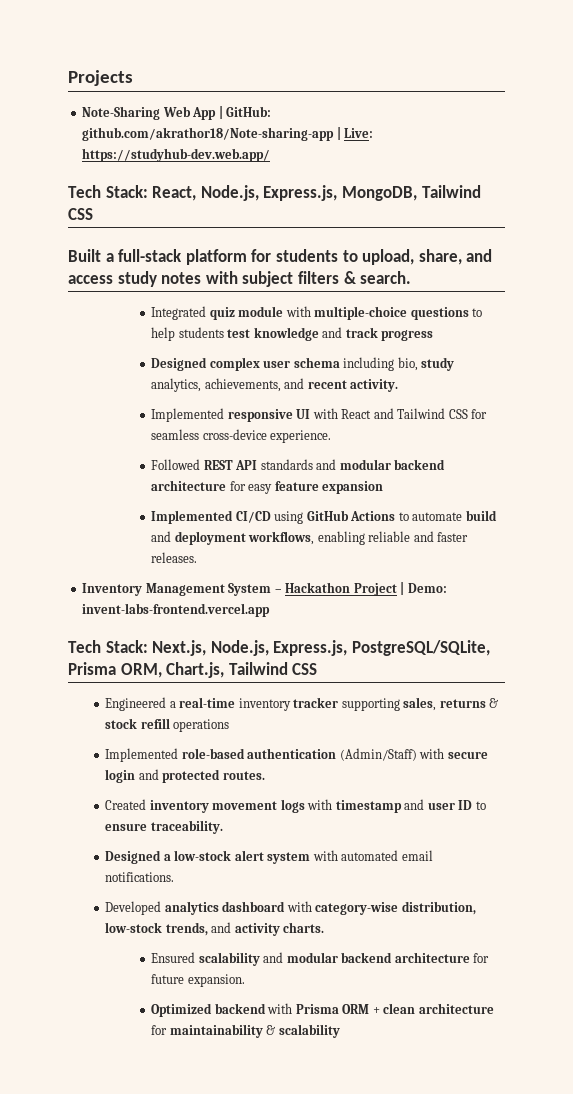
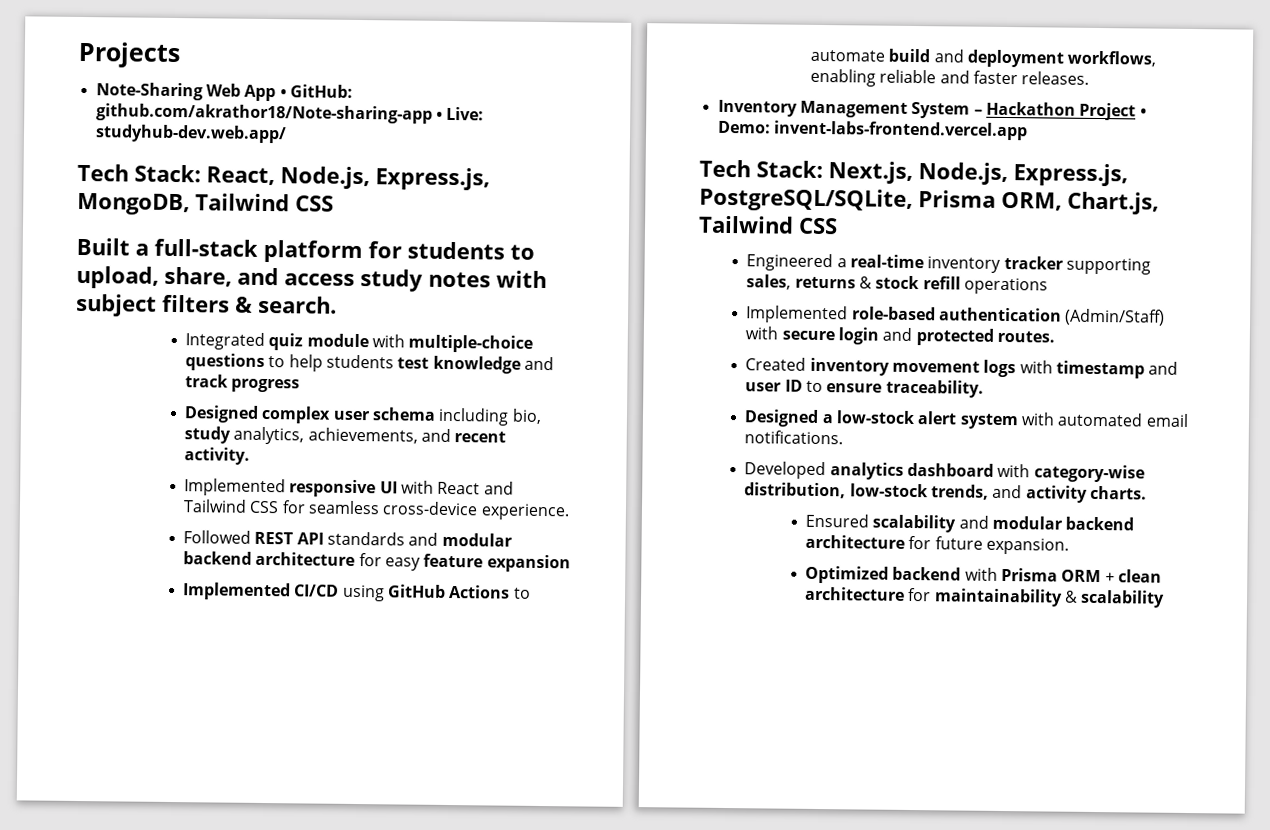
- Note-Sharing Web App | GitHub: github.com/akrathor18/Note-sharing-app | Live: https://studyhub-dev.web.app/
+ Note-Sharing Web App • GitHub: github.com/akrathor18/Note-sharing-app • Live: studyhub-dev.web.app/
- Inventory Management System – Hackathon Project | Demo: invent-labs-frontend.vercel.app
+ Inventory Management System – Hackathon Project • Demo: invent-labs-frontend.vercel.app

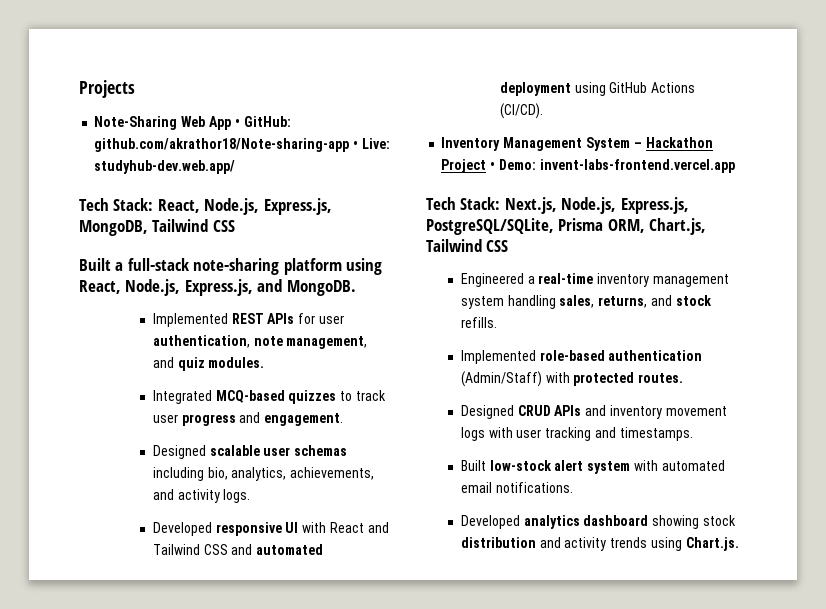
- Built a full-stack platform for students to upload, share, and access study notes with subject filters & search.
- Integrated quiz module with multiple-choice questions to help students test knowledge and track progress
- Designed complex user schema including bio, study analytics, achievements, and recent activity.
- Implemented responsive UI with React and Tailwind CSS for seamless cross-device experience.
- Followed REST API standards and modular backend architecture for easy feature expansion
- Implemented CI/CD using GitHub Actions to automate build and deployment workflows, enabling reliable and faster releases.
+ Built a full-stack note-sharing platform using React, Node.js, Express.js, and MongoDB.
+ Implemented REST APIs for user authentication, note management, and quiz modules.
+ Integrated MCQ-based quizzes to track user progress and engagement.
+ Designed scalable user schemas including bio, analytics, achievements, and activity logs.
+ Developed responsive UI with React and Tailwind CSS and automated deployment using GitHub Actions (CI/CD).
- Engineered a real-time inventory tracker supporting sales, returns & stock refill operations
+ Engineered a real-time inventory management system handling sales, returns, and stock refills.
- Implemented role-based authentication (Admin/Staff) with secure login and protected routes.
+ Implemented role-based authentication (Admin/Staff) with protected routes.
- Created inventory movement logs with timestamp and user ID to ensure traceability.
- Designed a low-stock alert system with automated email notifications.
+ Designed CRUD APIs and inventory movement logs with user tracking and timestamps.
+ Built low-stock alert system with automated email notifications.
- Developed analytics dashboard with category-wise distribution, low-stock trends, and activity charts.
- Ensured scalability and modular backend architecture for future expansion.
- Optimized backend with Prisma ORM + clean architecture for maintainability & scalability
+ Developed analytics dashboard showing stock distribution and activity trends using Chart.js.

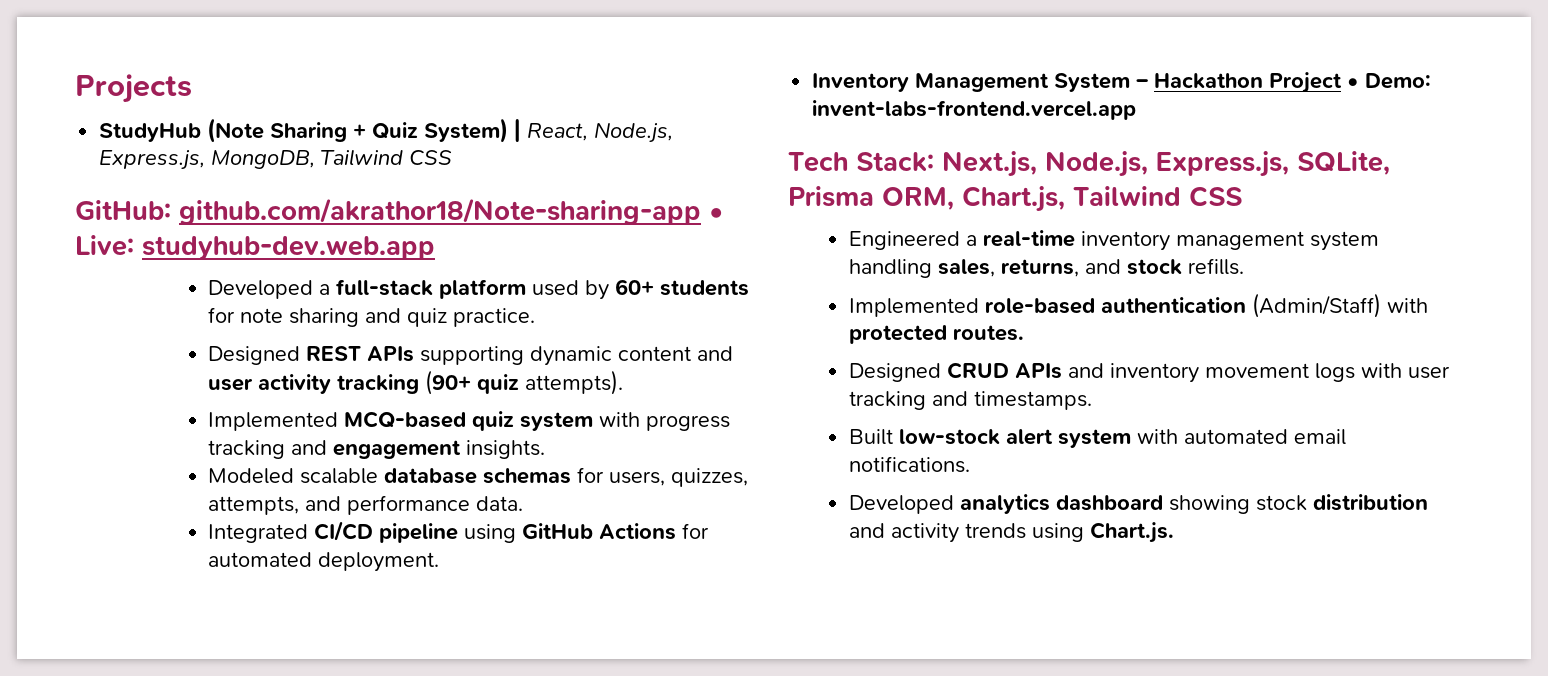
- Note-Sharing Web App • GitHub: github.com/akrathor18/Note-sharing-app • Live: studyhub-dev.web.app/
- Tech Stack: React, Node.js, Express.js, MongoDB, Tailwind CSS
+ StudyHub (Note Sharing + Quiz System) | React, Node.js, Express.js, MongoDB, Tailwind CSS
- Built a full-stack note-sharing platform using React, Node.js, Express.js, and MongoDB.
- Implemented REST APIs for user authentication, note management, and quiz modules.
- Integrated MCQ-based quizzes to track user progress and engagement.
- Designed scalable user schemas including bio, analytics, achievements, and activity logs.
- Developed responsive UI with React and Tailwind CSS and automated deployment using GitHub Actions (CI/CD).
+ GitHub: github.com/akrathor18/Note-sharing-app • Live: studyhub-dev.web.app
+ Developed a full-stack platform used by 60+ students for note sharing and quiz practice.
+ Designed REST APIs supporting dynamic content and user activity tracking (90+ quiz attempts).
+ Implemented MCQ-based quiz system with progress tracking and engagement insights.
+ Modeled scalable database schemas for users, quizzes, attempts, and performance data.
+ Integrated CI/CD pipeline using GitHub Actions for automated deployment.
- Tech Stack: Next.js, Node.js, Express.js, PostgreSQL/SQLite, Prisma ORM, Chart.js, Tailwind CSS
+ Tech Stack: Next.js, Node.js, Express.js, SQLite, Prisma ORM, Chart.js, Tailwind CSS

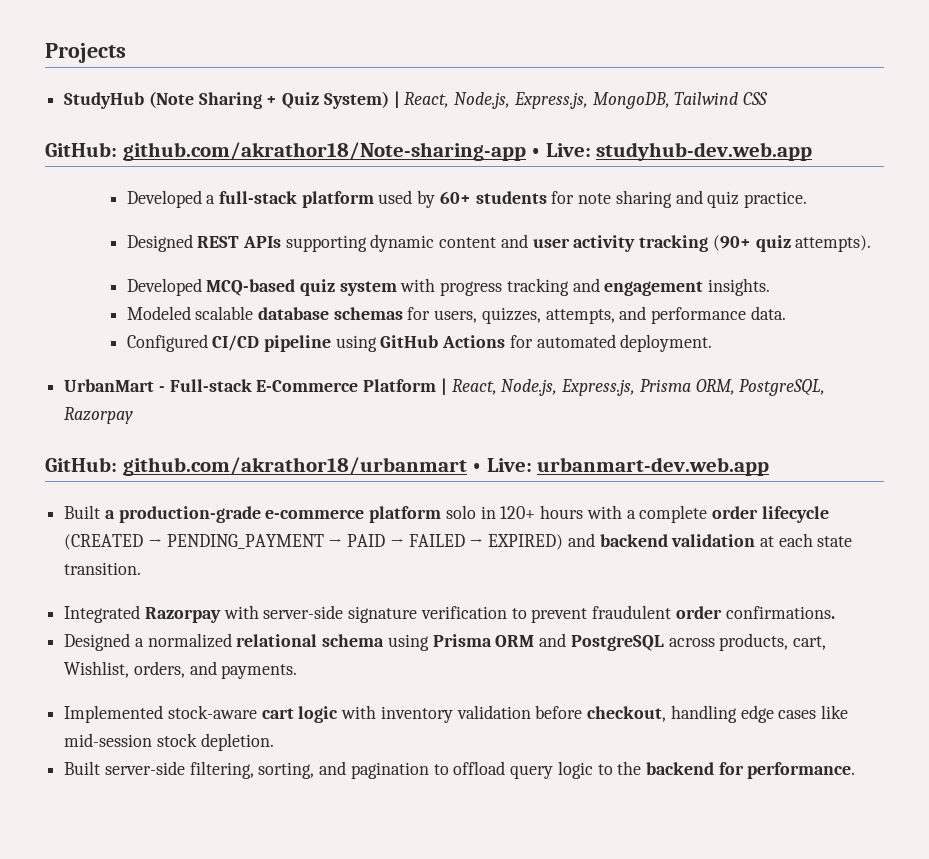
- Implemented MCQ-based quiz system with progress tracking and engagement insights.
+ Developed MCQ-based quiz system with progress tracking and engagement insights.
- Integrated CI/CD pipeline using GitHub Actions for automated deployment.
+ Configured CI/CD pipeline using GitHub Actions for automated deployment.
- Inventory Management System – Hackathon Project • Demo: invent-labs-frontend.vercel.app
- Tech Stack: Next.js, Node.js, Express.js, SQLite, Prisma ORM, Chart.js, Tailwind CSS
- Engineered a real-time inventory management system handling sales, returns, and stock refills.
- Implemented role-based authentication (Admin/Staff) with protected routes.
- Designed CRUD APIs and inventory movement logs with user tracking and timestamps.
- Built low-stock alert system with automated email notifications.
- Developed analytics dashboard showing stock distribution and activity trends using Chart.js.
+ UrbanMart - Full-stack E-Commerce Platform | React, Node.js, Express.js, Prisma ORM, PostgreSQL, Razorpay
+ GitHub: github.com/akrathor18/urbanmart • Live: urbanmart-dev.web.app
+ Built a production-grade e-commerce platform solo in 120+ hours with a complete order lifecycle (CREATED → PENDING_PAYMENT → PAID → FAILED → EXPIRED) and backend validation at each state transition.
+ Integrated Razorpay with server-side signature verification to prevent fraudulent order confirmations.
+ Designed a normalized relational schema using Prisma ORM and PostgreSQL across products, cart, Wishlist, orders, and payments.
+ Implemented stock-aware cart logic with inventory validation before checkout, handling edge cases like mid-session stock depletion.
+ Built server-side filtering, sorting, and pagination to offload query logic to the backend for performance.

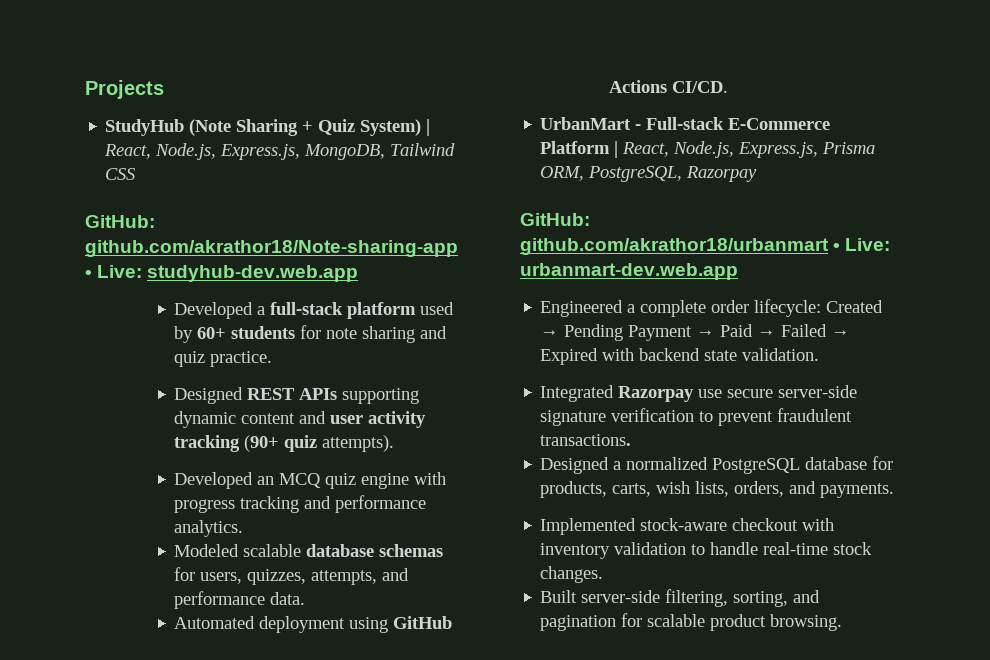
- Developed MCQ-based quiz system with progress tracking and engagement insights.
+ Developed an MCQ quiz engine with progress tracking and performance analytics.
- Configured CI/CD pipeline using GitHub Actions for automated deployment.
+ Automated deployment using GitHub Actions CI/CD.
- Built a production-grade e-commerce platform solo in 120+ hours with a complete order lifecycle (CREATED → PENDING_PAYMENT → PAID → FAILED → EXPIRED) and backend validation at each state transition.
+ Engineered a complete order lifecycle: Created → Pending Payment → Paid → Failed → Expired with backend state validation.
- Integrated Razorpay with server-side signature verification to prevent fraudulent order confirmations.
+ Integrated Razorpay use secure server-side signature verification to prevent fraudulent transactions.
- Designed a normalized relational schema using Prisma ORM and PostgreSQL across products, cart, Wishlist, orders, and payments.
+ Designed a normalized PostgreSQL database for products, carts, wish lists, orders, and payments.
- Implemented stock-aware cart logic with inventory validation before checkout, handling edge cases like mid-session stock depletion.
+ Implemented stock-aware checkout with inventory validation to handle real-time stock changes.
- Built server-side filtering, sorting, and pagination to offload query logic to the backend for performance.
+ Built server-side filtering, sorting, and pagination for scalable product browsing.

